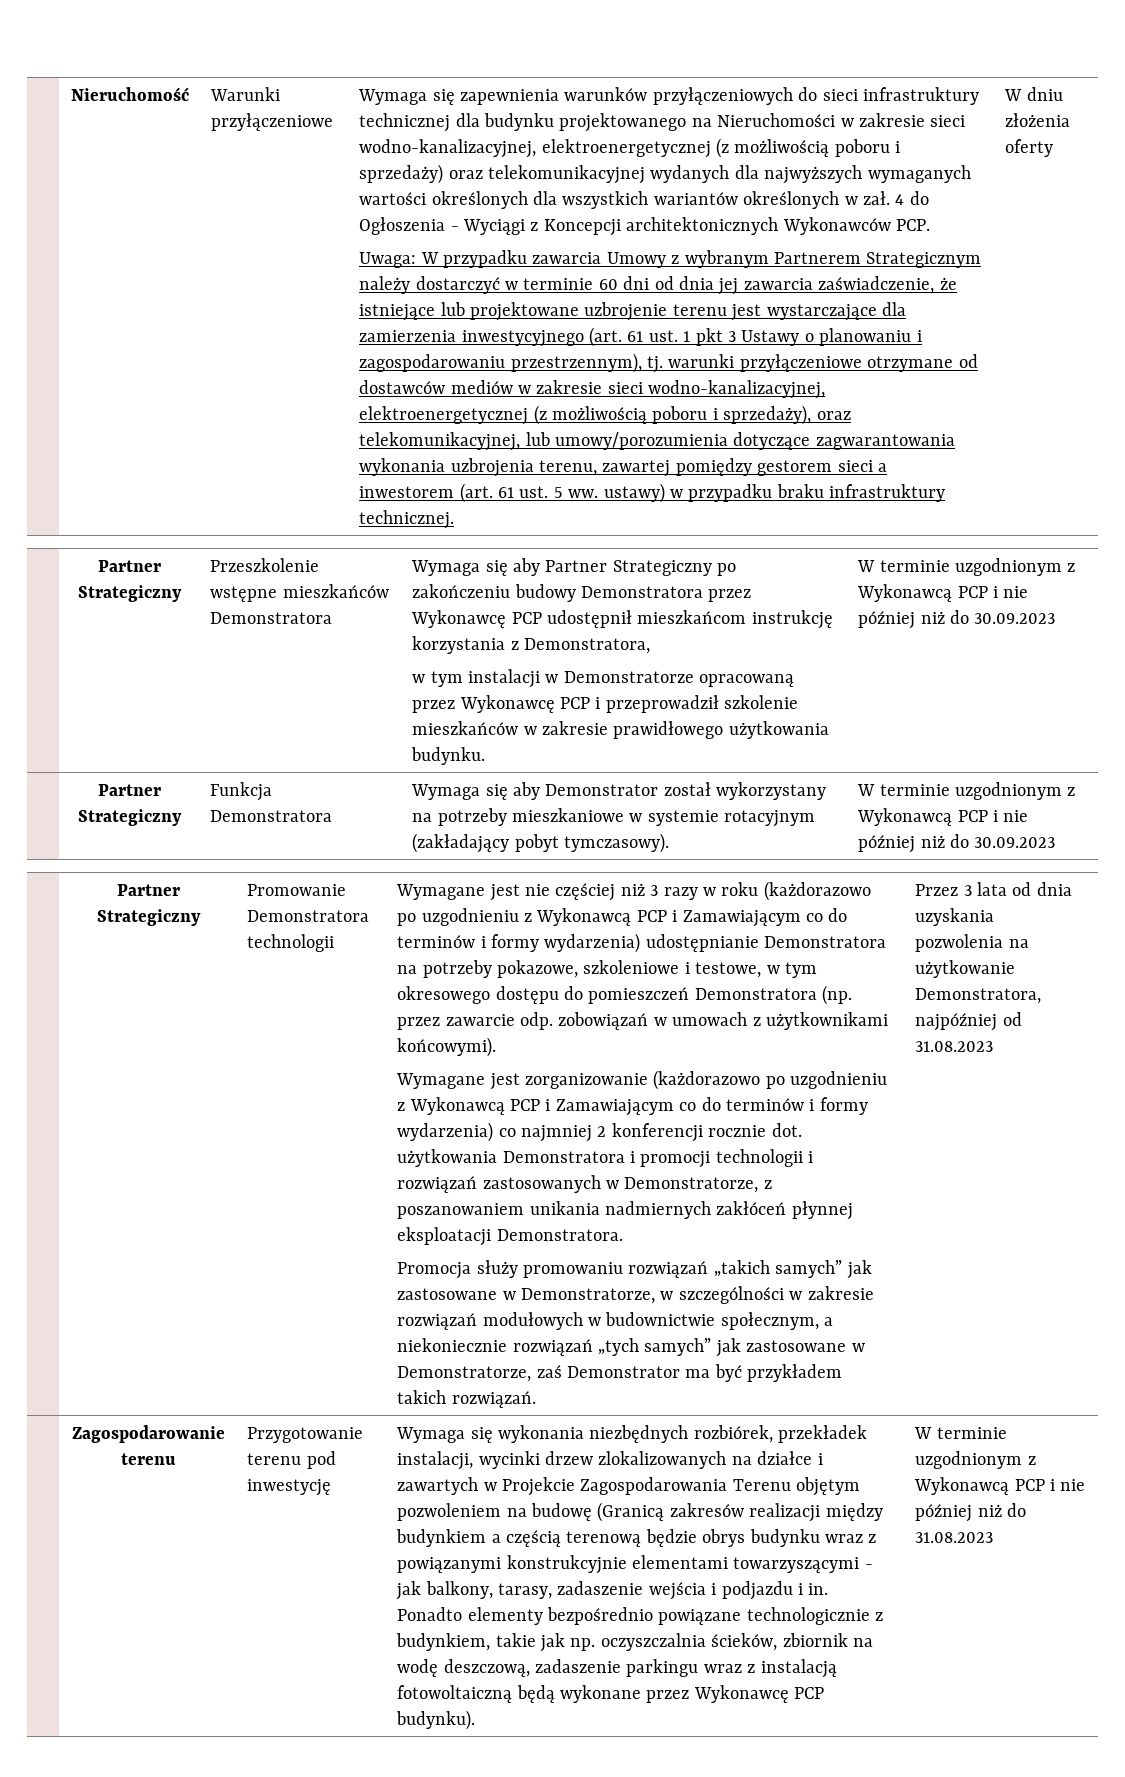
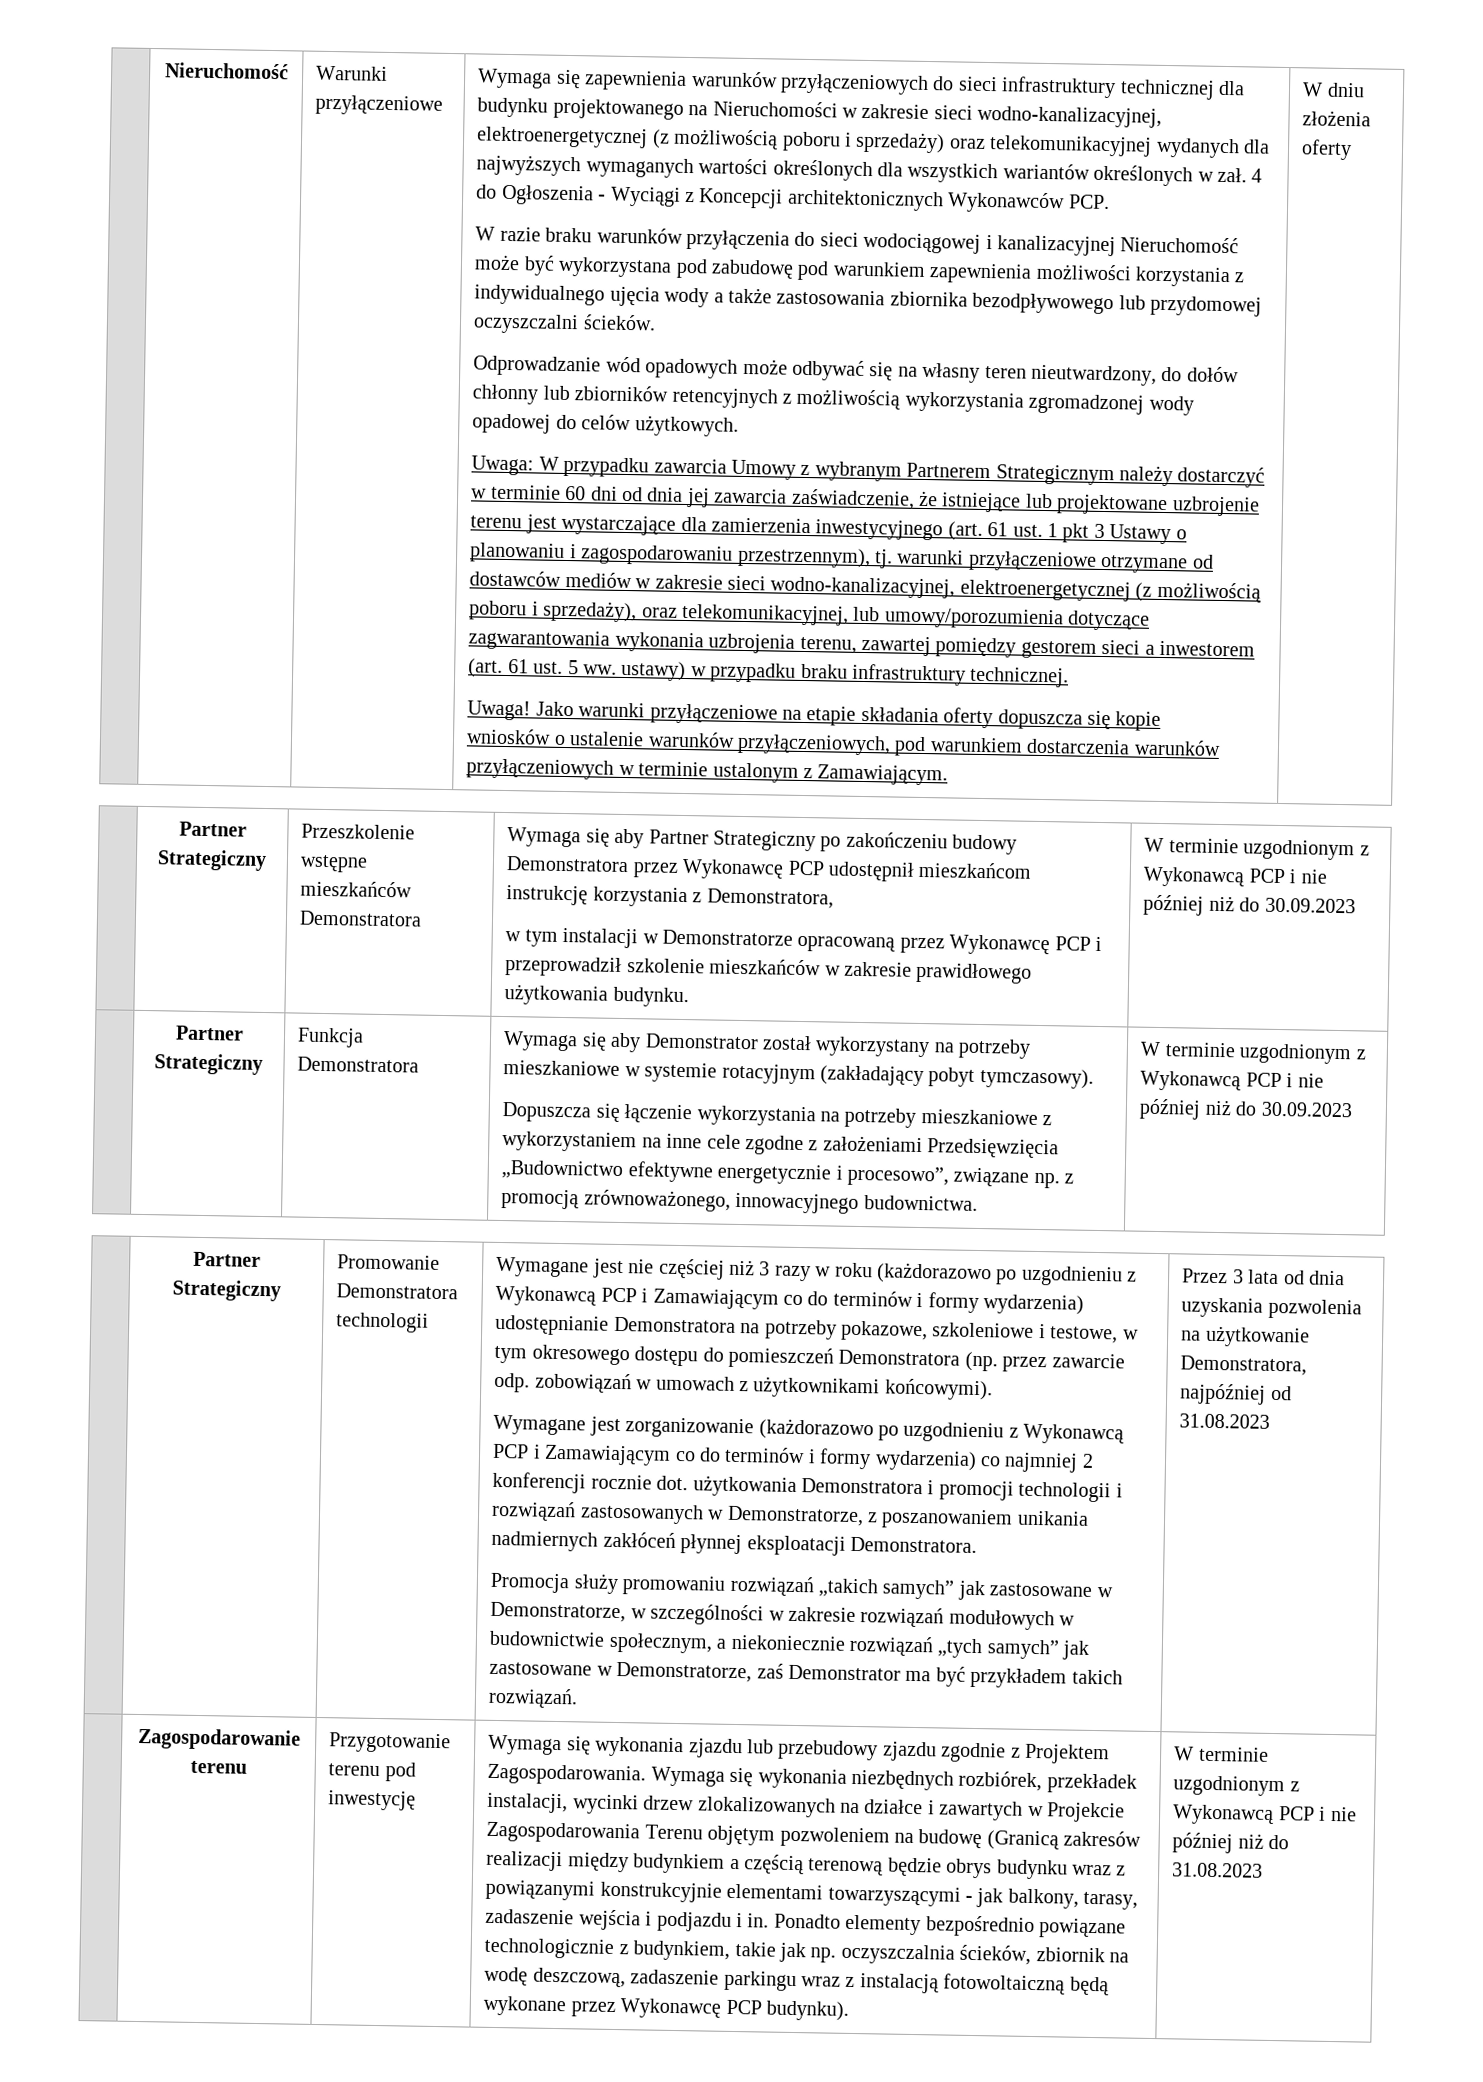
+ W razie braku warunków przyłączenia do sieci wodociągowej i kanalizacyjnej Nieruchomość może być wykorzystana pod zabudowę pod warunkiem zapewnienia możliwości korzystania z indywidualnego ujęcia wody a także zastosowania zbiornika bezodpływowego lub przydomowej oczyszczalni ścieków.
+ Odprowadzanie wód opadowych może odbywać się na własny teren nieutwardzony, do dołów chłonny lub zbiorników retencyjnych z możliwością wykorzystania zgromadzonej wody opadowej do celów użytkowych.
+ Uwaga! Jako warunki przyłączeniowe na etapie składania oferty dopuszcza się kopie
+ wniosków o ustalenie warunków przyłączeniowych, pod warunkiem dostarczenia warunków przyłączeniowych w terminie ustalonym z Zamawiającym.
+ Dopuszcza się łączenie wykorzystania na potrzeby mieszkaniowe z wykorzystaniem na inne cele zgodne z założeniami Przedsięwzięcia „Budownictwo efektywne energetycznie i procesowo”, związane np. z promocją zrównoważonego, innowacyjnego budownictwa.
- Wymaga się wykonania niezbędnych rozbiórek, przekładek instalacji, wycinki drzew zlokalizowanych na działce i zawartych w Projekcie Zagospodarowania Terenu objętym pozwoleniem na budowę (Granicą zakresów realizacji między budynkiem a częścią terenową będzie obrys budynku wraz z powiązanymi konstrukcyjnie elementami towarzyszącymi - jak balkony, tarasy, zadaszenie wejścia i podjazdu i in.
+ Wymaga się wykonania zjazdu lub przebudowy zjazdu zgodnie z Projektem Zagospodarowania. Wymaga się wykonania niezbędnych rozbiórek, przekładek instalacji, wycinki drzew zlokalizowanych na działce i zawartych w Projekcie Zagospodarowania Terenu objętym pozwoleniem na budowę (Granicą zakresów realizacji między budynkiem a częścią terenową będzie obrys budynku wraz z powiązanymi konstrukcyjnie elementami towarzyszącymi - jak balkony, tarasy, zadaszenie wejścia i podjazdu i in.

